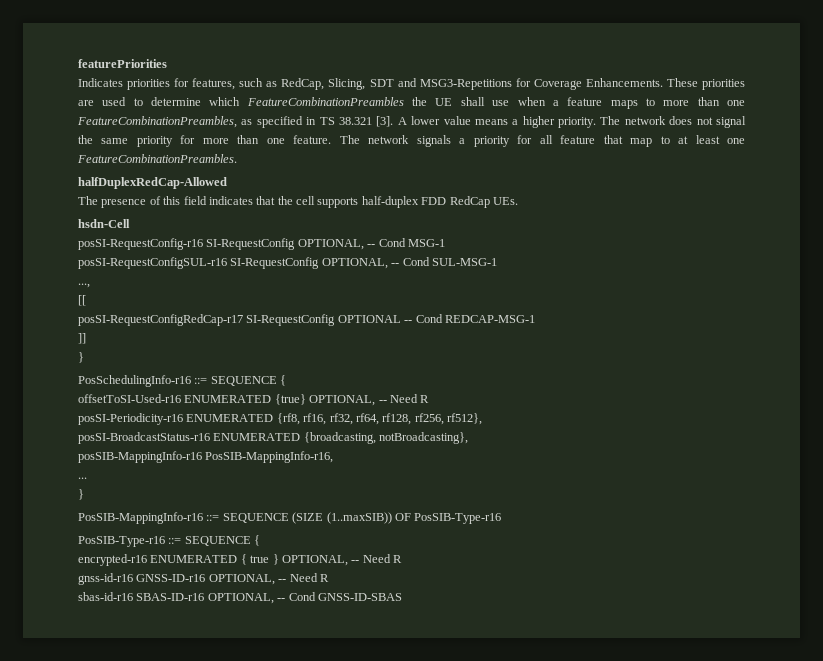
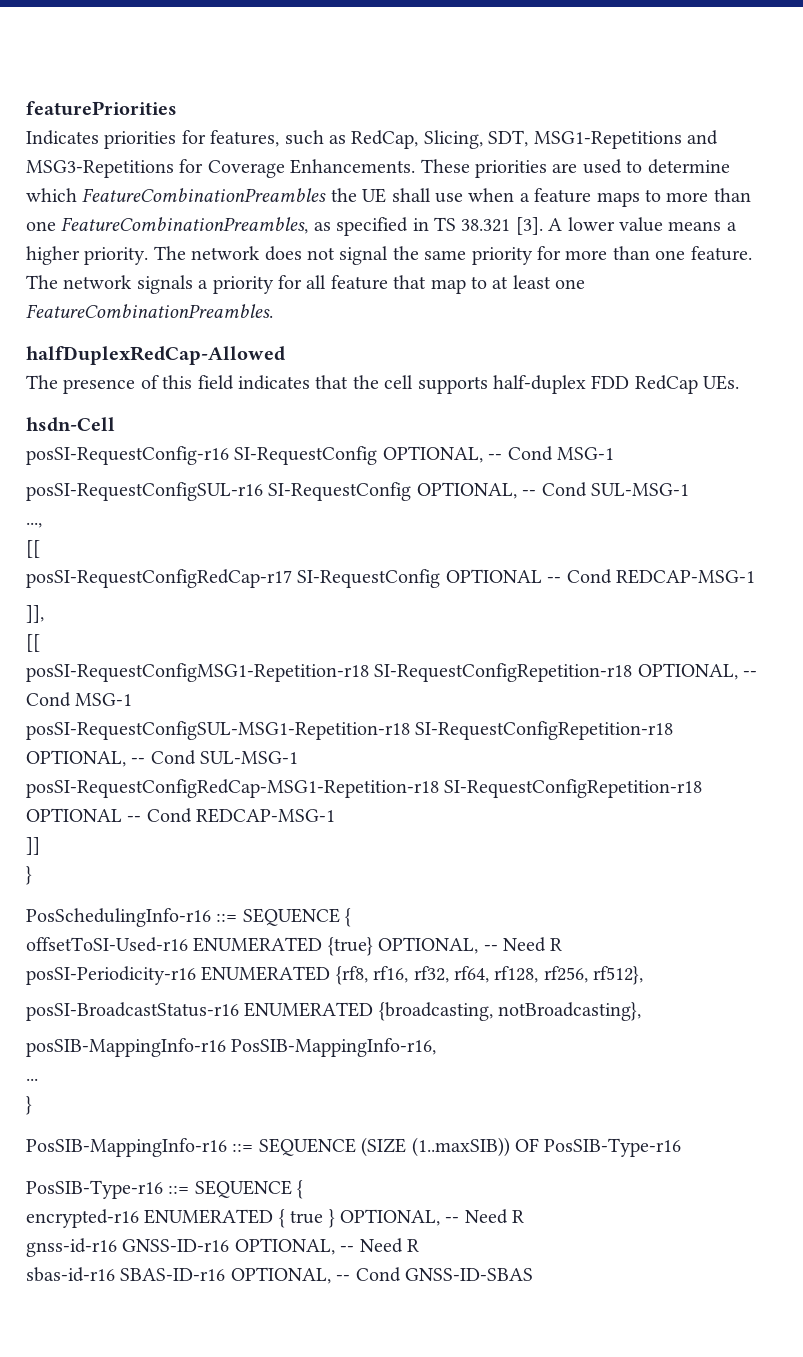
- Indicates priorities for features, such as RedCap, Slicing, SDT and MSG3-Repetitions for Coverage Enhancements.
+ Indicates priorities for features, such as RedCap, Slicing, SDT, MSG1-Repetitions and MSG3-Repetitions for Coverage Enhancements.
+ ]],
+ [[
+ posSI-RequestConfigMSG1-Repetition-r18 SI-RequestConfigRepetition-r18 OPTIONAL, -- Cond MSG-1
+ posSI-RequestConfigSUL-MSG1-Repetition-r18 SI-RequestConfigRepetition-r18 OPTIONAL, -- Cond SUL-MSG-1
+ posSI-RequestConfigRedCap-MSG1-Repetition-r18 SI-RequestConfigRepetition-r18 OPTIONAL -- Cond REDCAP-MSG-1

